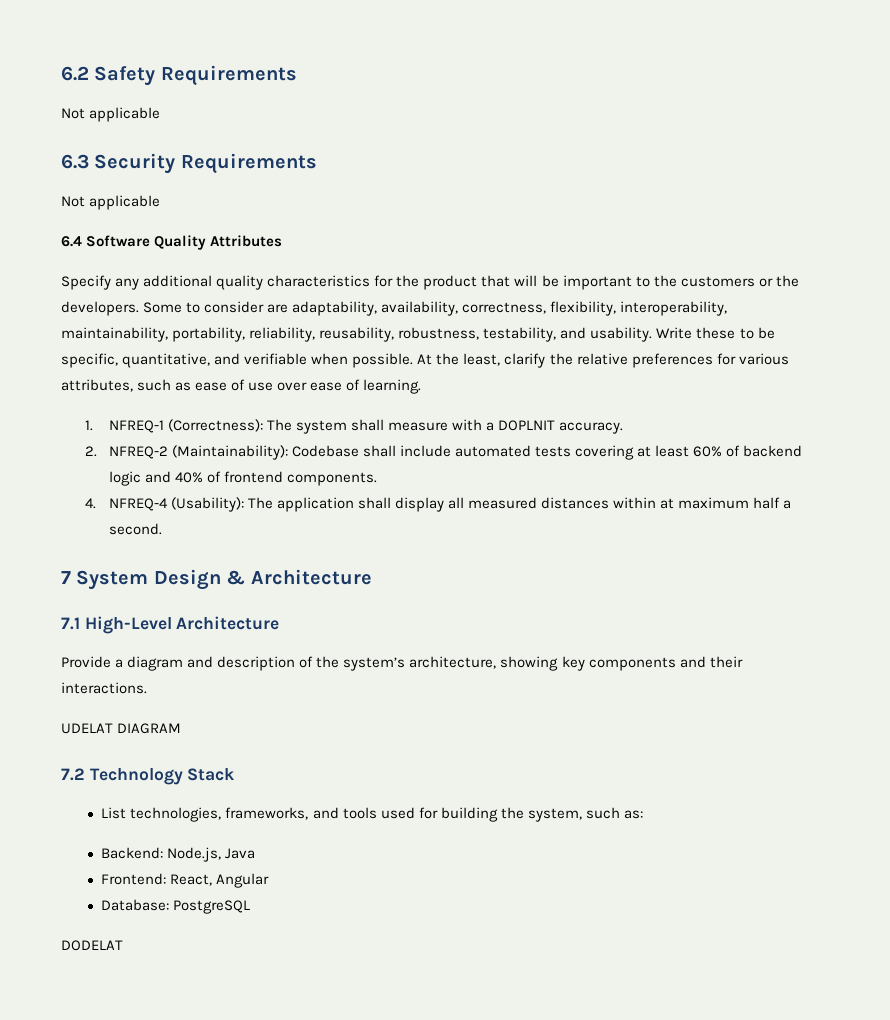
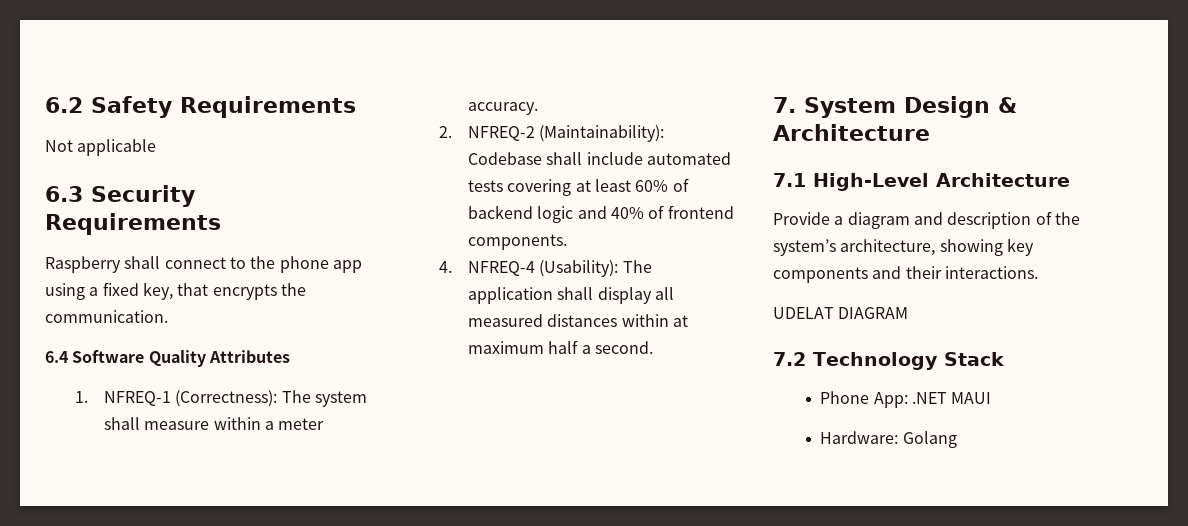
  6.3 Security Requirements
- Not applicable
+ Raspberry shall connect to the phone app using a fixed key, that encrypts the communication.
  6.4 Software Quality Attributes
- Specify any additional quality characteristics for the product that will be important to the customers or the developers. Some to consider are adaptability, availability, correctness, flexibility, interoperability, maintainability, portability, reliability, reusability, robustness, testability, and usability. Write these to be specific, quantitative, and verifiable when possible. At the least, clarify the relative preferences for various attributes, such as ease of use over ease of learning.
- 1. NFREQ-1 (Correctness): The system shall measure with a DOPLNIT accuracy.
+ 1. NFREQ-1 (Correctness): The system shall measure within a meter accuracy.
- 7 System Design & Architecture
+ 7. System Design & Architecture
- List technologies, frameworks, and tools used for building the system, such as:
- Backend: Node.js, Java
- Frontend: React, Angular
- Database: PostgreSQL
- DODELAT
+ Phone App: .NET MAUI
+ Hardware: Golang

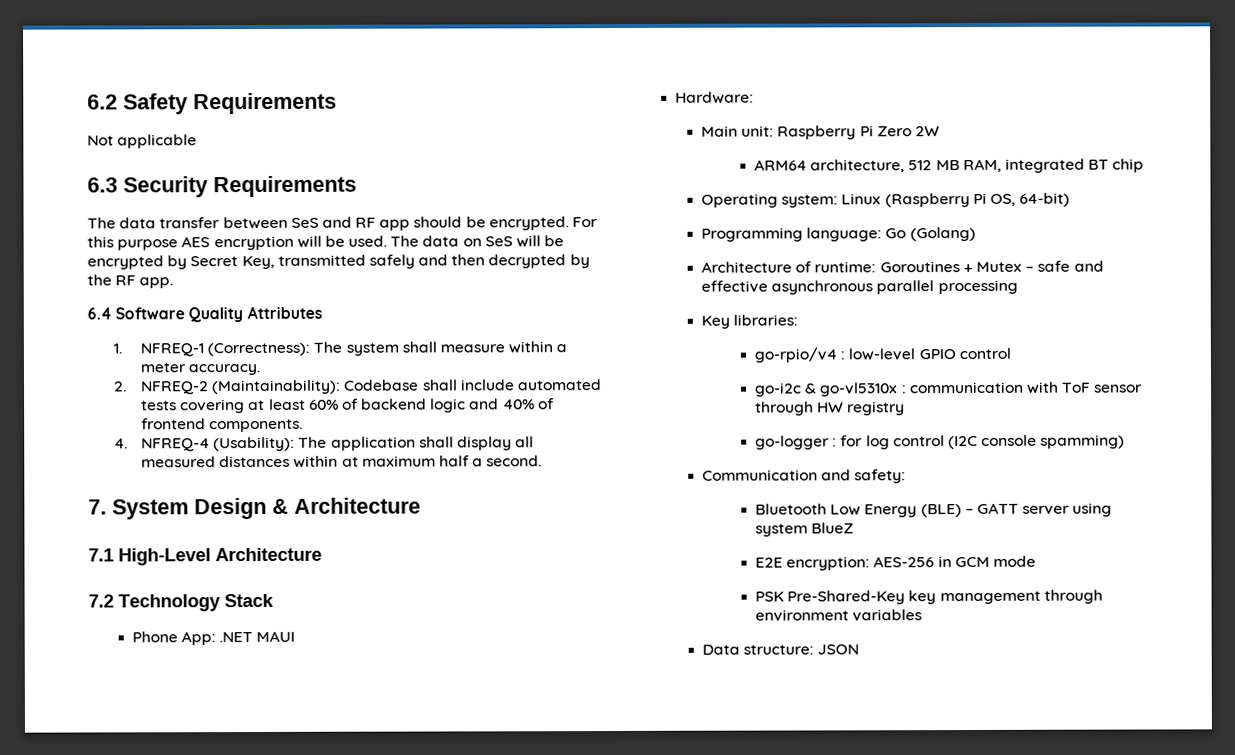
- Raspberry shall connect to the phone app using a fixed key, that encrypts the communication.
+ The data transfer between SeS and RF app should be encrypted. For this purpose AES encryption will be used. The data on SeS will be encrypted by Secret Key, transmitted safely and then decrypted by the RF app.
- Provide a diagram and description of the system’s architecture, showing key components and their interactions.
- UDELAT DIAGRAM
- Hardware: Golang
+ Hardware:
+ Main unit: Raspberry Pi Zero 2W
+ ARM64 architecture, 512 MB RAM, integrated BT chip
+ Operating system: Linux (Raspberry Pi OS, 64-bit)
+ Programming language: Go (Golang)
+ Architecture of runtime: Goroutines + Mutex – safe and effective asynchronous parallel processing
+ Key libraries:
+ go-rpio/v4 : low-level GPIO control
+ go-i2c & go-vl5310x : communication with ToF sensor through HW registry
+ go-logger : for log control (I2C console spamming)
+ Communication and safety:
+ Bluetooth Low Energy (BLE) – GATT server using system BlueZ
+ E2E encryption: AES-256 in GCM mode
+ PSK Pre-Shared-Key key management through environment variables
+ Data structure: JSON

